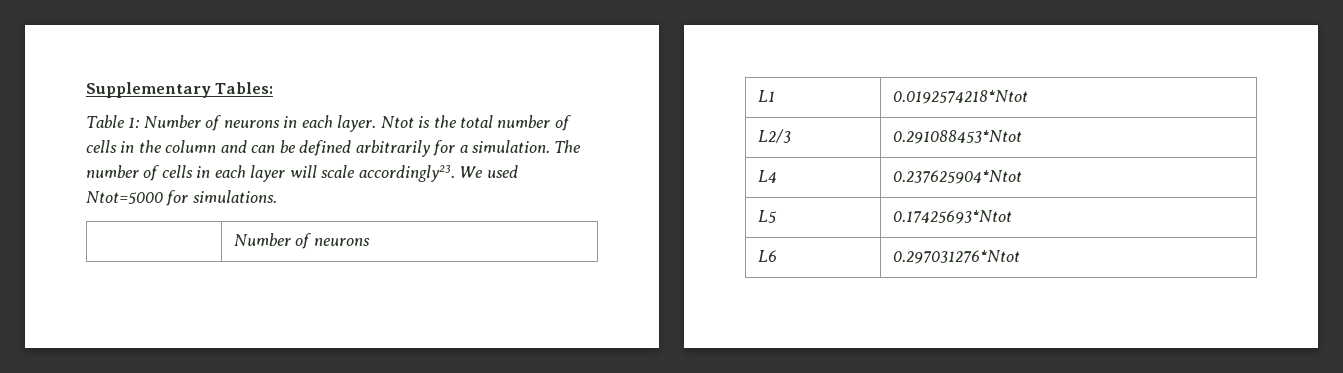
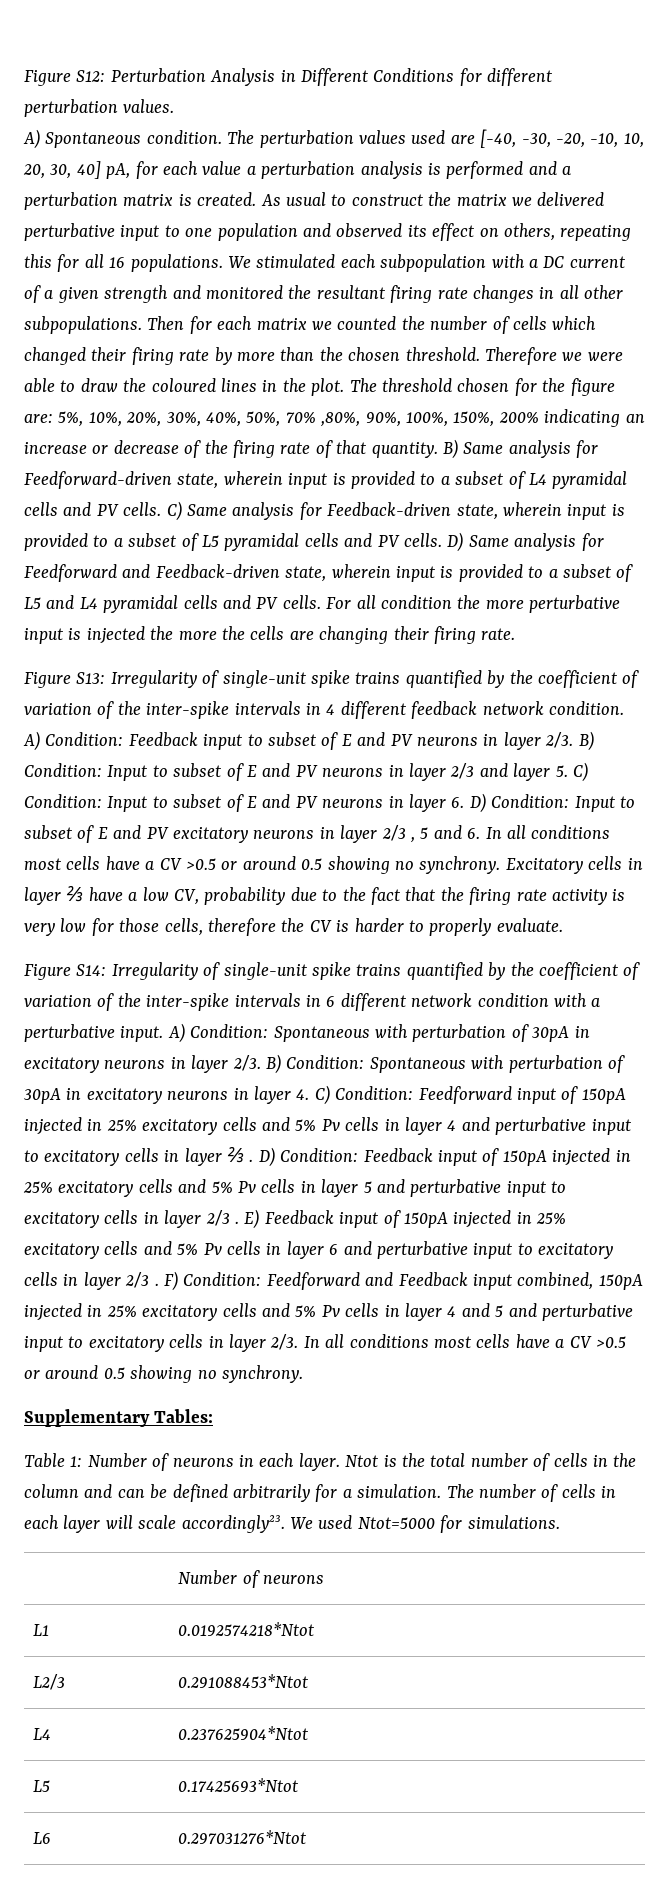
+ Figure S12: Perturbation Analysis in Different Conditions for different perturbation values.
+ A) Spontaneous condition. The perturbation values used are [-40, -30, -20, -10, 10, 20, 30, 40] pA, for each value a perturbation analysis is performed and a perturbation matrix is created. As usual to construct the matrix we delivered perturbative input to one population and observed its effect on others, repeating this for all 16 populations. We stimulated each subpopulation with a DC current of a given strength and monitored the resultant firing rate changes in all other subpopulations. Then for each matrix we counted the number of cells which changed their firing rate by more than the chosen threshold. Therefore we were able to draw the coloured lines in the plot. The threshold chosen for the figure are: 5%, 10%, 20%, 30%, 40%, 50%, 70% ,80%, 90%, 100%, 150%, 200% indicating an increase or decrease of the firing rate of that quantity. B) Same analysis for Feedforward-driven state, wherein input is provided to a subset of L4 pyramidal cells and PV cells. C) Same analysis for Feedback-driven state, wherein input is provided to a subset of L5 pyramidal cells and PV cells. D) Same analysis for Feedforward and Feedback-driven state, wherein input is provided to a subset of L5 and L4 pyramidal cells and PV cells. For all condition the more perturbative input is injected the more the cells are changing their firing rate.
+ Figure S13: Irregularity of single-unit spike trains quantified by the coefficient of variation of the inter-spike intervals in 4 different feedback network condition. A) Condition: Feedback input to subset of E and PV neurons in layer 2/3. B) Condition: Input to subset of E and PV neurons in layer 2/3 and layer 5. C) Condition: Input to subset of E and PV neurons in layer 6. D) Condition: Input to subset of E and PV excitatory neurons in layer 2/3 , 5 and 6. In all conditions most cells have a CV >0.5 or around 0.5 showing no synchrony. Excitatory cells in layer ⅔ have a low CV, probability due to the fact that the firing rate activity is very low for those cells, therefore the CV is harder to properly evaluate.
+ Figure S14: Irregularity of single-unit spike trains quantified by the coefficient of variation of the inter-spike intervals in 6 different network condition with a perturbative input. A) Condition: Spontaneous with perturbation of 30pA in excitatory neurons in layer 2/3. B) Condition: Spontaneous with perturbation of 30pA in excitatory neurons in layer 4. C) Condition: Feedforward input of 150pA injected in 25% excitatory cells and 5% Pv cells in layer 4 and perturbative input to excitatory cells in layer ⅔ . D) Condition: Feedback input of 150pA injected in 25% excitatory cells and 5% Pv cells in layer 5 and perturbative input to excitatory cells in layer 2/3 . E) Feedback input of 150pA injected in 25% excitatory cells and 5% Pv cells in layer 6 and perturbative input to excitatory cells in layer 2/3 . F) Condition: Feedforward and Feedback input combined, 150pA injected in 25% excitatory cells and 5% Pv cells in layer 4 and 5 and perturbative input to excitatory cells in layer 2/3. In all conditions most cells have a CV >0.5 or around 0.5 showing no synchrony.

